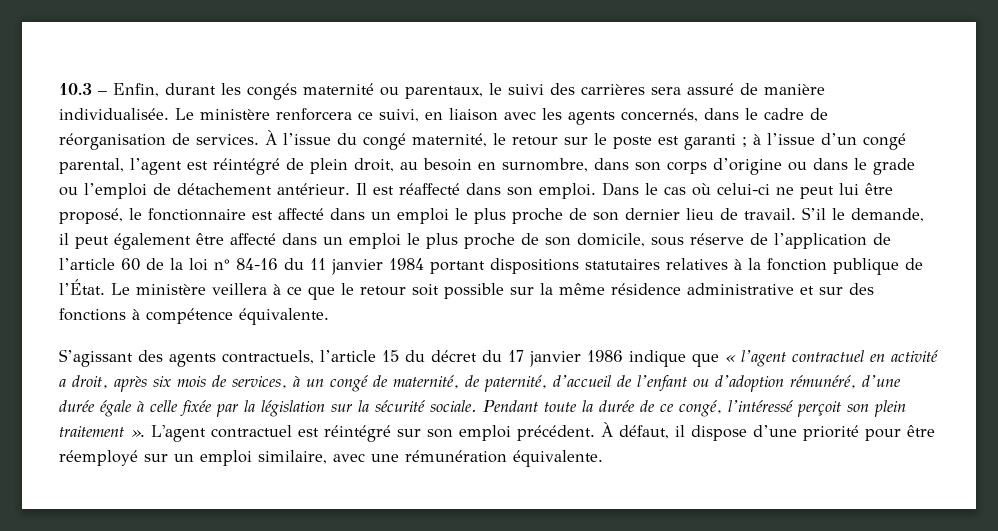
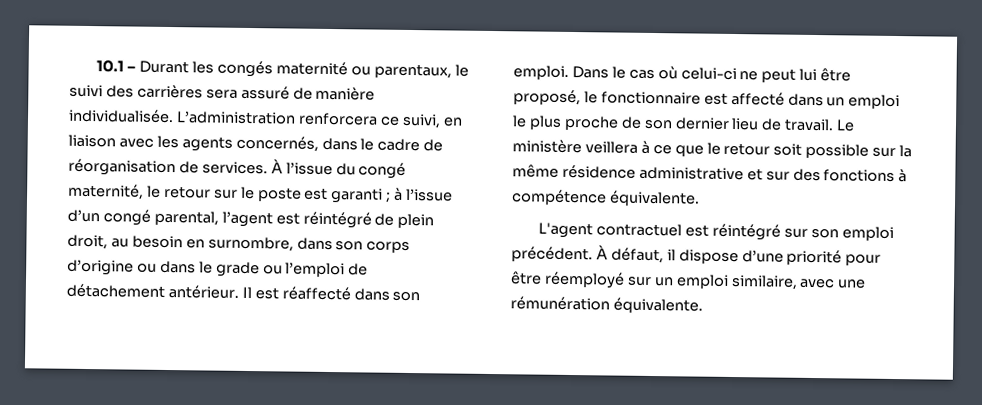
- 10.3 – Enfin, durant les congés maternité ou parentaux, le suivi des carrières sera assuré de manière individualisée.
+ 10.1 – Durant les congés maternité ou parentaux, le suivi des carrières sera assuré de manière individualisée.
- Le ministère renforcera ce suivi, en liaison avec les agents concernés, dans le cadre de réorganisation de services.
+ L’administration renforcera ce suivi, en liaison avec les agents concernés, dans le cadre de réorganisation de services.
- S’il le demande, il peut également être affecté dans un emploi le plus proche de son domicile, sous réserve de l’application de l’article 60 de la loi n° 84-16 du 11 janvier 1984 portant dispositions statutaires relatives à la fonction publique de l’État.
- S’agissant des agents contractuels, l’article 15 du décret du 17 janvier 1986 indique que « l’agent contractuel en activité a droit, après six mois de services, à un congé de maternité, de paternité, d’accueil de l’enfant ou d’adoption rémunéré, d’une durée égale à celle fixée par la législation sur la sécurité sociale. Pendant toute la durée de ce congé, l’intéressé perçoit son plein traitement ».

